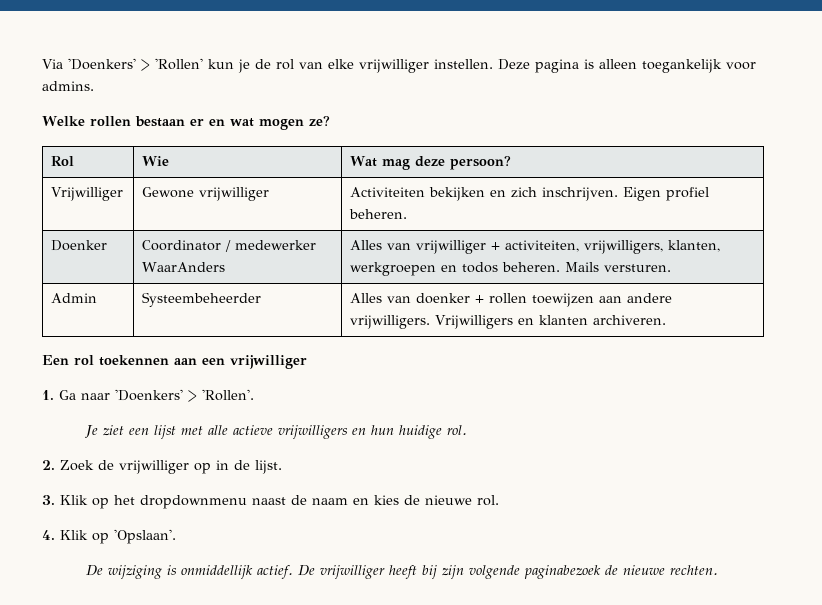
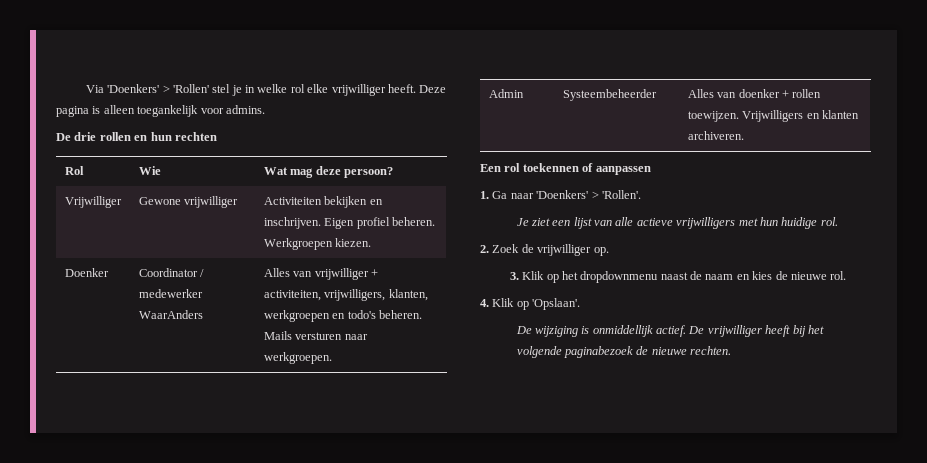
- Via 'Doenkers' > 'Rollen' kun je de rol van elke vrijwilliger instellen.
+ Via 'Doenkers' > 'Rollen' stel je in welke rol elke vrijwilliger heeft.
- Welke rollen bestaan er en wat mogen ze?
+ De drie rollen en hun rechten
- Vrijwilliger | Gewone vrijwilliger | Activiteiten bekijken en zich inschrijven. Eigen profiel beheren.
+ Vrijwilliger | Gewone vrijwilliger | Activiteiten bekijken en inschrijven. Eigen profiel beheren. Werkgroepen kiezen.
- Doenker | Coordinator / medewerker WaarAnders | Alles van vrijwilliger + activiteiten, vrijwilligers, klanten, werkgroepen en todos beheren. Mails versturen.
+ Doenker | Coordinator / medewerker WaarAnders | Alles van vrijwilliger + activiteiten, vrijwilligers, klanten, werkgroepen en todo's beheren. Mails versturen naar werkgroepen.
- Admin | Systeembeheerder | Alles van doenker + rollen toewijzen aan andere vrijwilligers. Vrijwilligers en klanten archiveren.
+ Admin | Systeembeheerder | Alles van doenker + rollen toewijzen. Vrijwilligers en klanten archiveren.
- Een rol toekennen aan een vrijwilliger
+ Een rol toekennen of aanpassen
- Je ziet een lijst met alle actieve vrijwilligers en hun huidige rol.
+ Je ziet een lijst van alle actieve vrijwilligers met hun huidige rol.
- 2. Zoek de vrijwilliger op in de lijst.
+ 2. Zoek de vrijwilliger op.
- De vrijwilliger heeft bij zijn volgende paginabezoek de nieuwe rechten.
+ De vrijwilliger heeft bij het volgende paginabezoek de nieuwe rechten.

